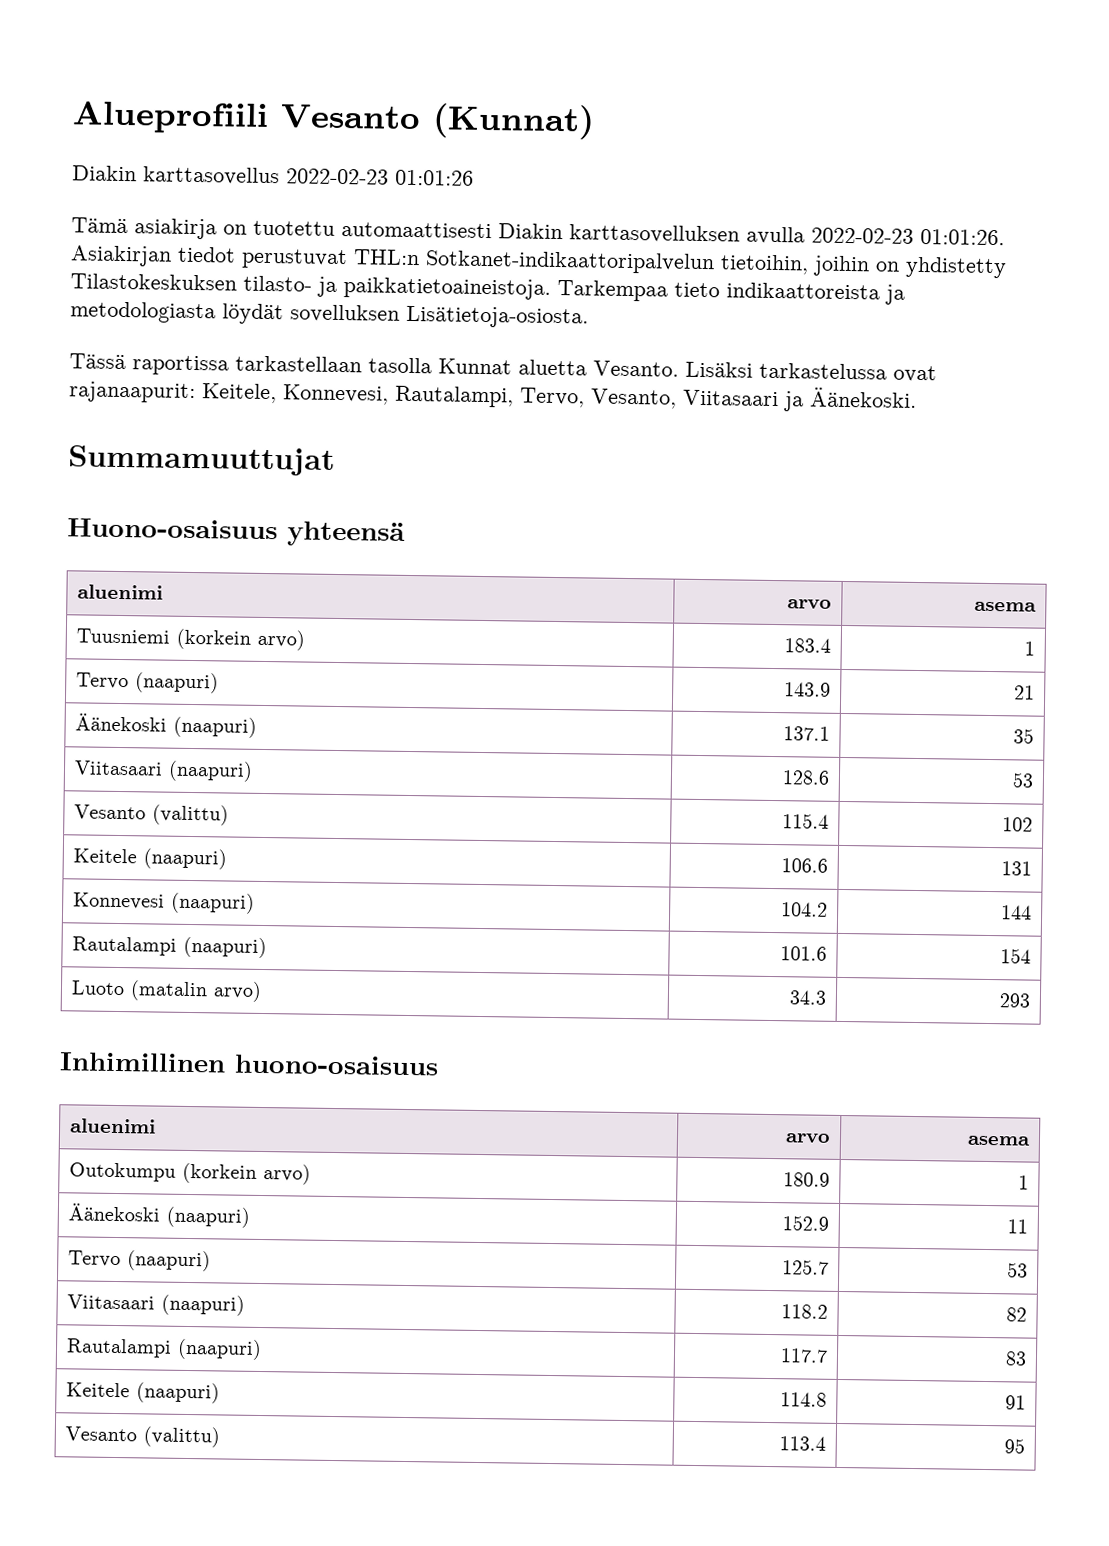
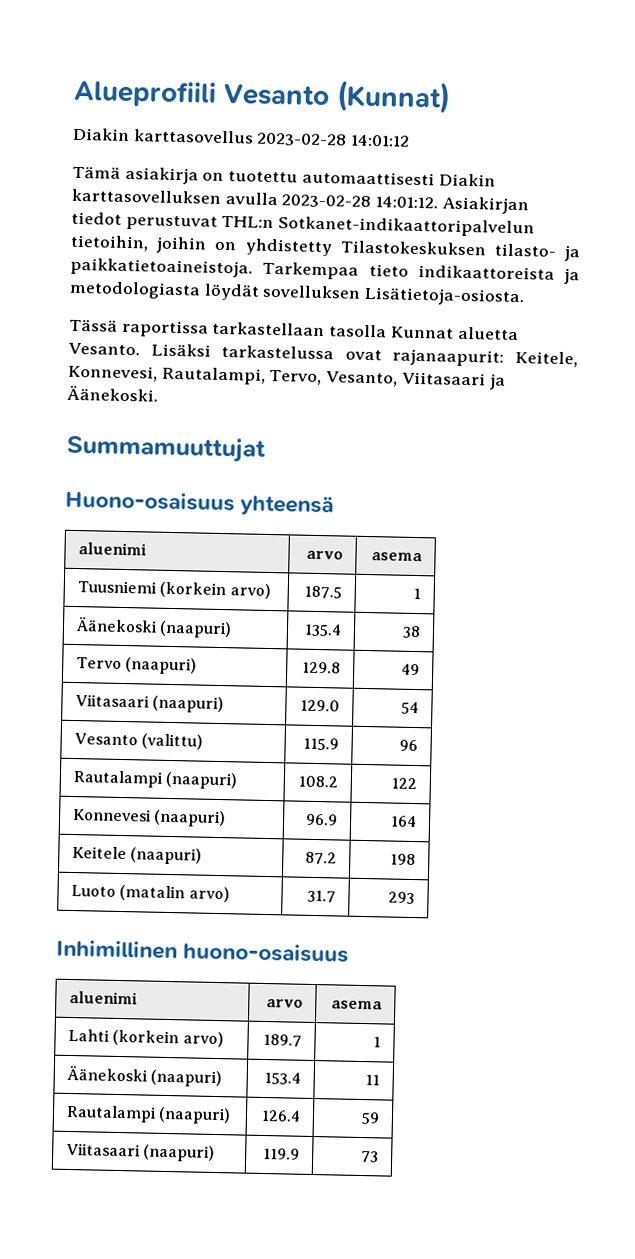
- Diakin karttasovellus 2022-02-23 01:01:26
+ Diakin karttasovellus 2023-02-28 14:01:12
- Tämä asiakirja on tuotettu automaattisesti Diakin karttasovelluksen avulla 2022-02-23 01:01:26.
+ Tämä asiakirja on tuotettu automaattisesti Diakin karttasovelluksen avulla 2023-02-28 14:01:12.
- Tuusniemi (korkein arvo) | 183.4 | 1
- Tervo (naapuri) | 143.9 | 21
- Äänekoski (naapuri) | 137.1 | 35
- Viitasaari (naapuri) | 128.6 | 53
- Vesanto (valittu) | 115.4 | 102
- Keitele (naapuri) | 106.6 | 131
- Konnevesi (naapuri) | 104.2 | 144
- Rautalampi (naapuri) | 101.6 | 154
+ Tuusniemi (korkein arvo) | 187.5 | 1
+ Äänekoski (naapuri) | 135.4 | 38
+ Tervo (naapuri) | 129.8 | 49
+ Viitasaari (naapuri) | 129.0 | 54
+ Vesanto (valittu) | 115.9 | 96
+ Rautalampi (naapuri) | 108.2 | 122
+ Konnevesi (naapuri) | 96.9 | 164
+ Keitele (naapuri) | 87.2 | 198
- Luoto (matalin arvo) | 34.3 | 293
+ Luoto (matalin arvo) | 31.7 | 293
- Outokumpu (korkein arvo) | 180.9 | 1
- Äänekoski (naapuri) | 152.9 | 11
+ Lahti (korkein arvo) | 189.7 | 1
+ Äänekoski (naapuri) | 153.4 | 11
- Tervo (naapuri) | 125.7 | 53
- Viitasaari (naapuri) | 118.2 | 82
- Rautalampi (naapuri) | 117.7 | 83
- Keitele (naapuri) | 114.8 | 91
- Vesanto (valittu) | 113.4 | 95
+ Rautalampi (naapuri) | 126.4 | 59
+ Viitasaari (naapuri) | 119.9 | 73

